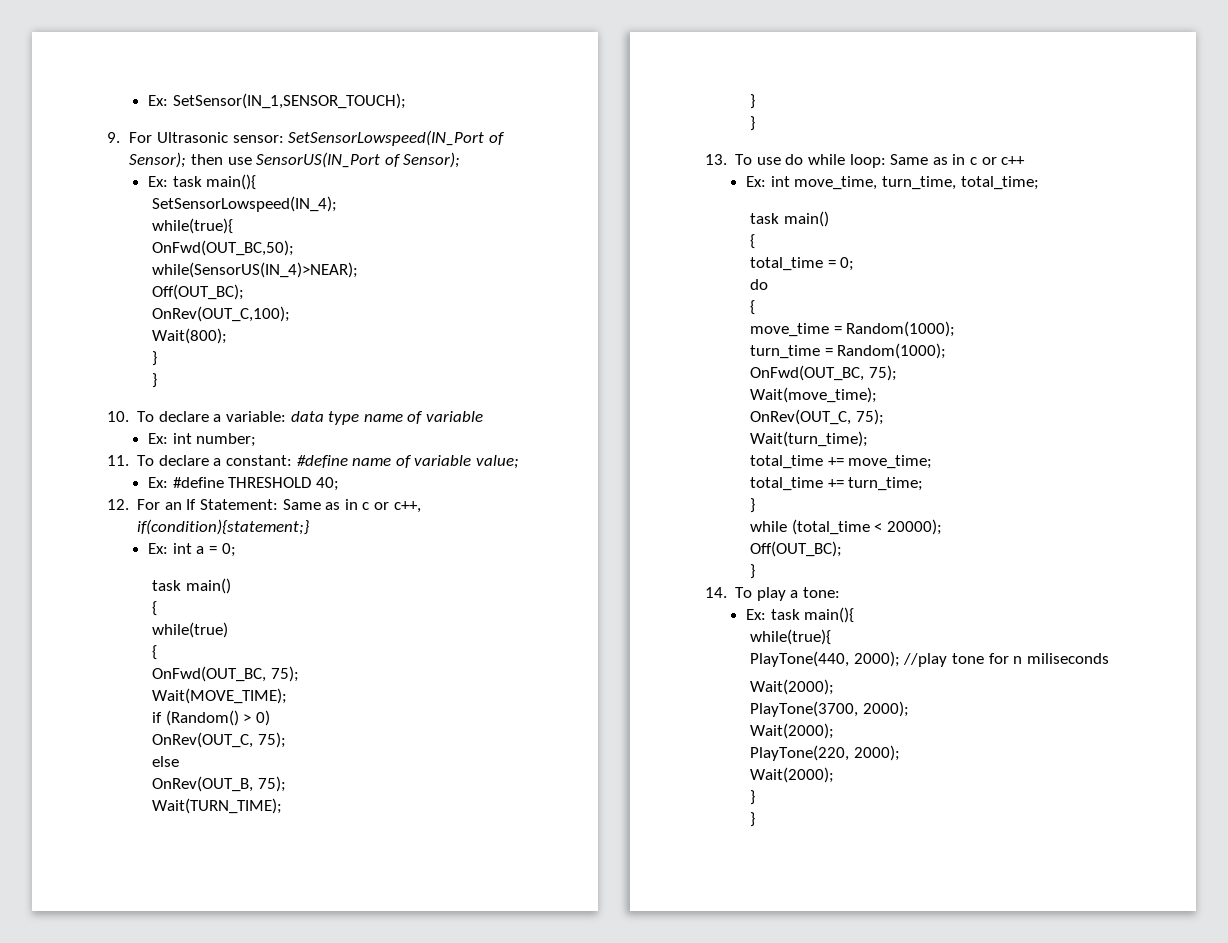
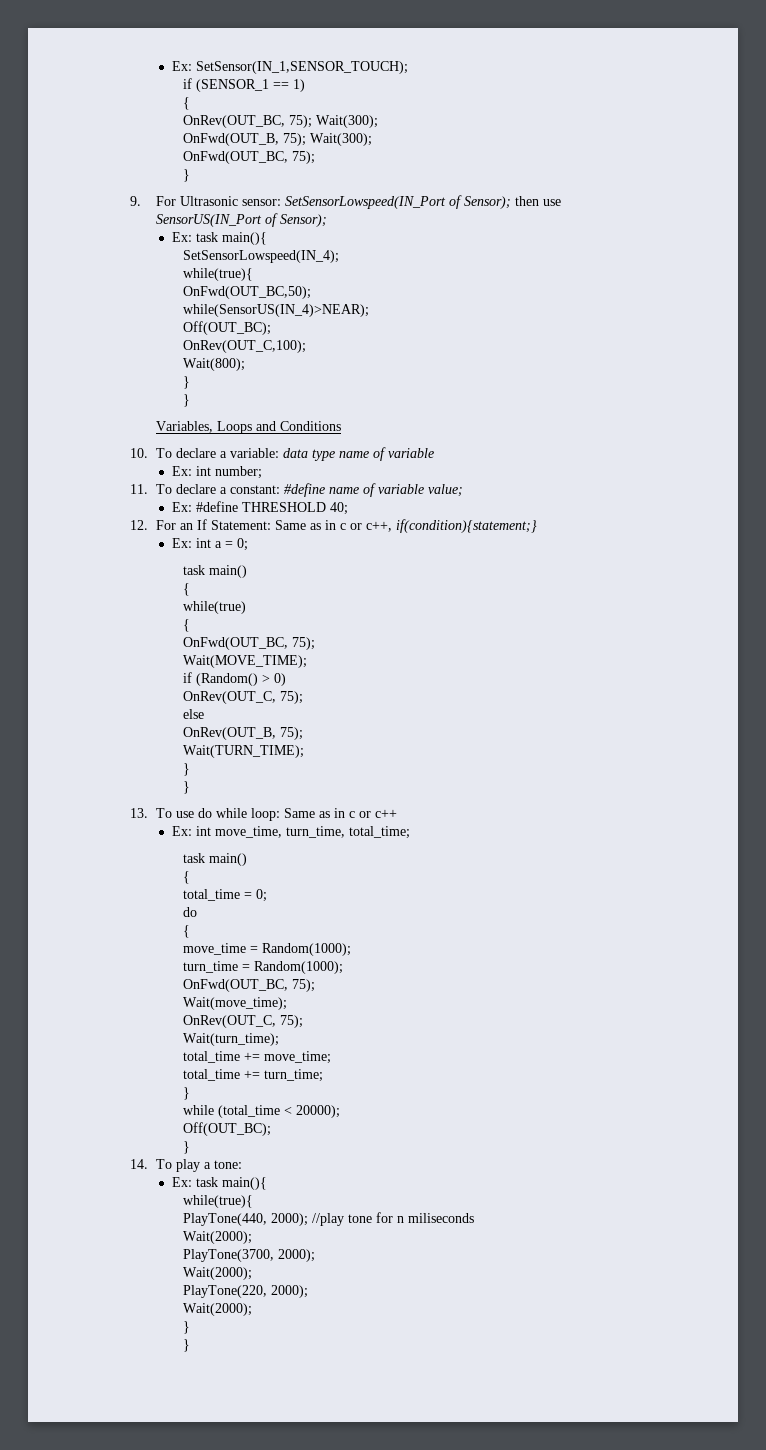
+ if (SENSOR_1 == 1)
+ {
+ OnRev(OUT_BC, 75); Wait(300);
+ OnFwd(OUT_B, 75); Wait(300);
+ OnFwd(OUT_BC, 75);
+ }
+ Variables, Loops and Conditions

